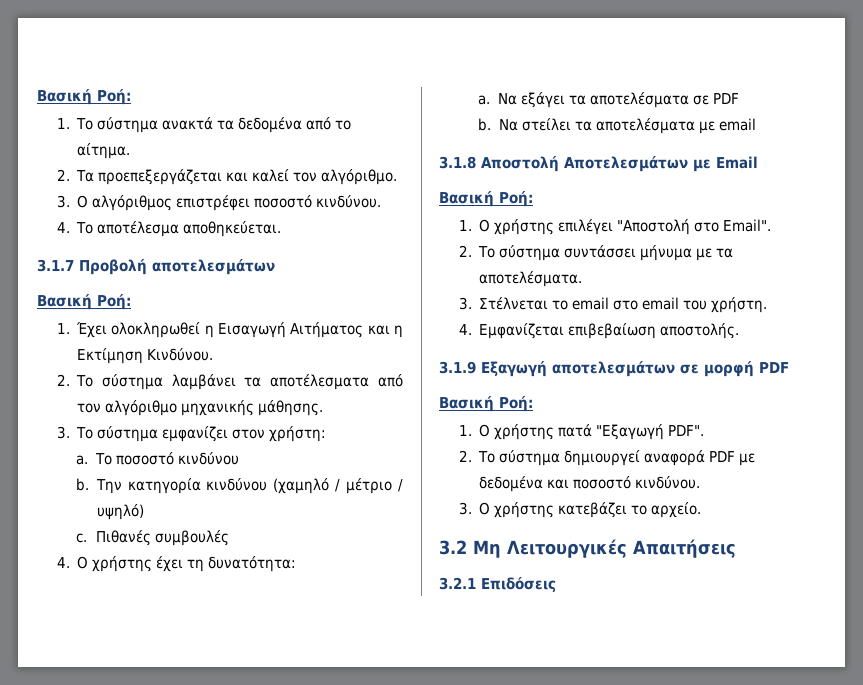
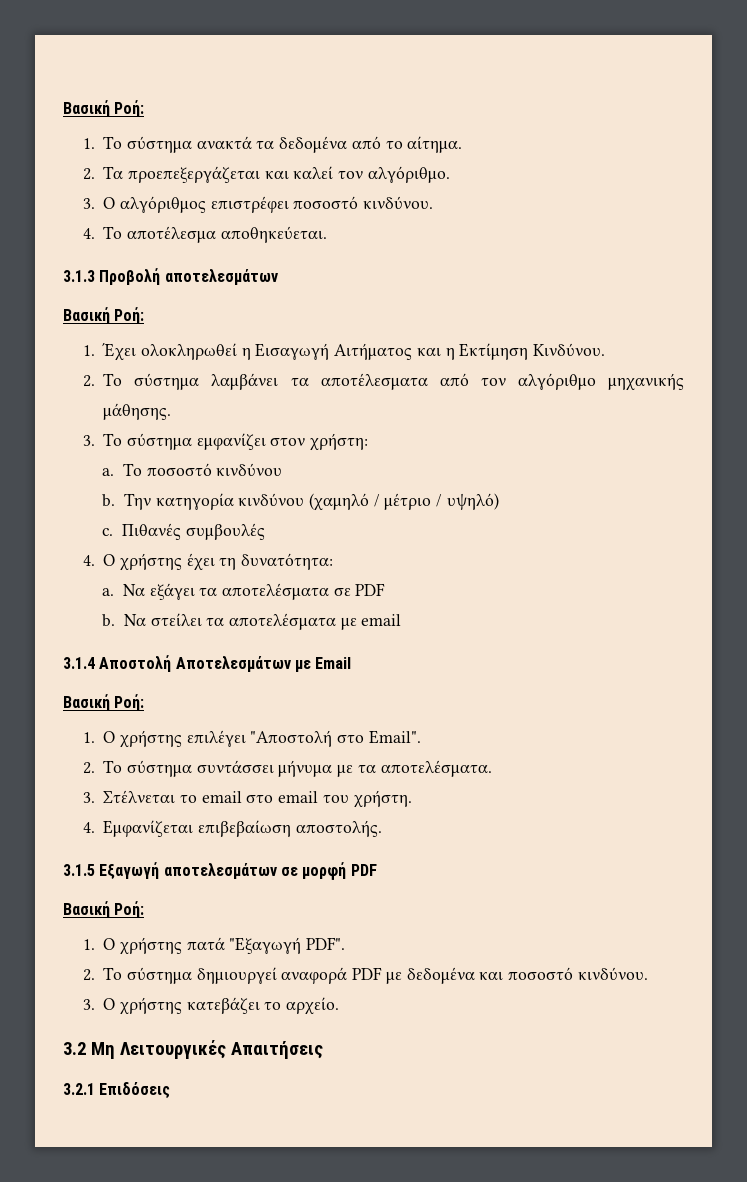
- 3.1.7 Προβολή αποτελεσμάτων
+ 3.1.3 Προβολή αποτελεσμάτων
- 3.1.8 Αποστολή Αποτελεσμάτων με Email
+ 3.1.4 Αποστολή Αποτελεσμάτων με Email
- 3.1.9 Εξαγωγή αποτελεσμάτων σε μορφή PDF
+ 3.1.5 Εξαγωγή αποτελεσμάτων σε μορφή PDF

